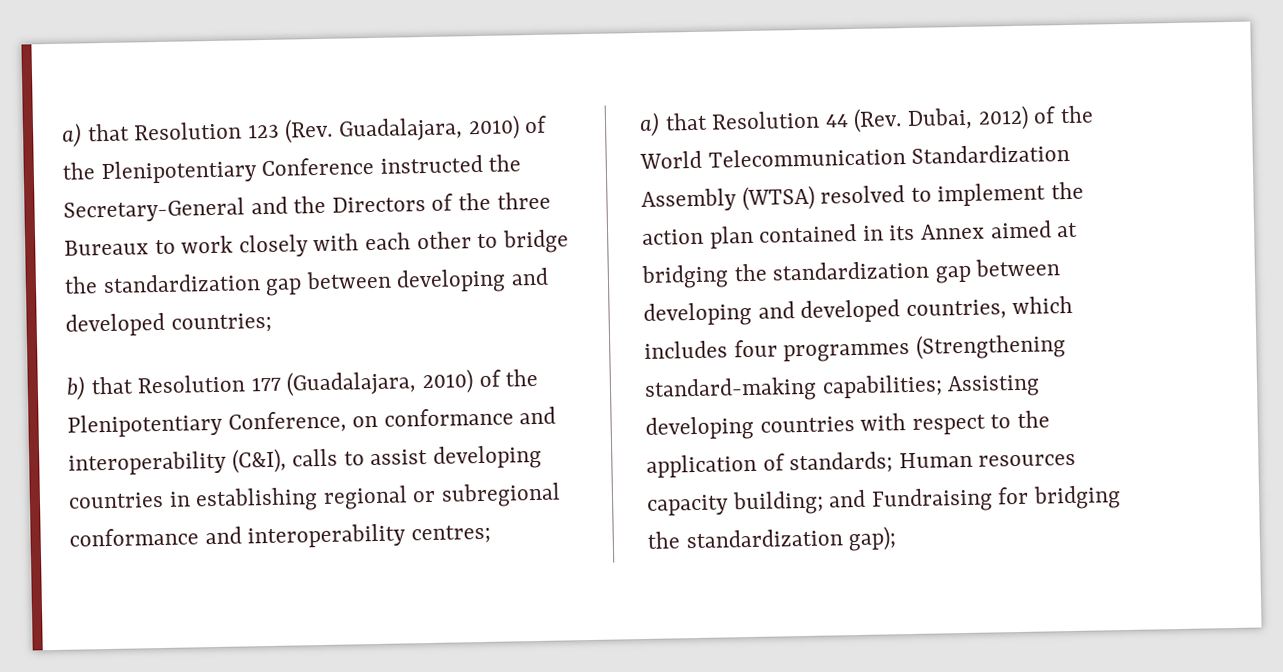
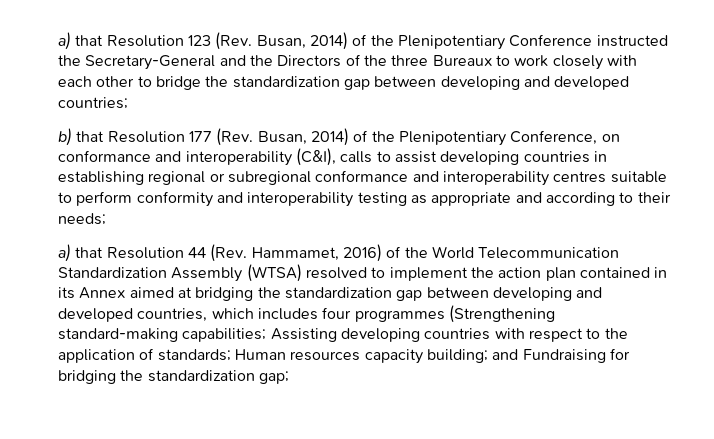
- a) that Resolution 123 (Rev. Guadalajara, 2010) of the Plenipotentiary Conference instructed the Secretary-General and the Directors of the three Bureaux to work closely with each other to bridge the standardization gap between developing and developed countries;
+ a) that Resolution 123 (Rev. Busan, 2014) of the Plenipotentiary Conference instructed the Secretary-General and the Directors of the three Bureaux to work closely with each other to bridge the standardization gap between developing and developed countries;
- b) that Resolution 177 (Guadalajara, 2010) of the Plenipotentiary Conference, on conformance and interoperability (C&I), calls to assist developing countries in establishing regional or subregional conformance and interoperability centres;
+ b) that Resolution 177 (Rev. Busan, 2014) of the Plenipotentiary Conference, on conformance and interoperability (C&I), calls to assist developing countries in establishing regional or subregional conformance and interoperability centres suitable to perform conformity and interoperability testing as appropriate and according to their needs;
- a) that Resolution 44 (Rev. Dubai, 2012) of the World Telecommunication Standardization Assembly (WTSA) resolved to implement the action plan contained in its Annex aimed at bridging the standardization gap between developing and developed countries, which includes four programmes (Strengthening standard-making capabilities; Assisting developing countries with respect to the application of standards; Human resources capacity building; and Fundraising for bridging the standardization gap);
+ a) that Resolution 44 (Rev. Hammamet, 2016) of the World Telecommunication Standardization Assembly (WTSA) resolved to implement the action plan contained in its Annex aimed at bridging the standardization gap between developing and developed countries, which includes four programmes (Strengthening standard-making capabilities; Assisting developing countries with respect to the application of standards; Human resources capacity building; and Fundraising for bridging the standardization gap;

